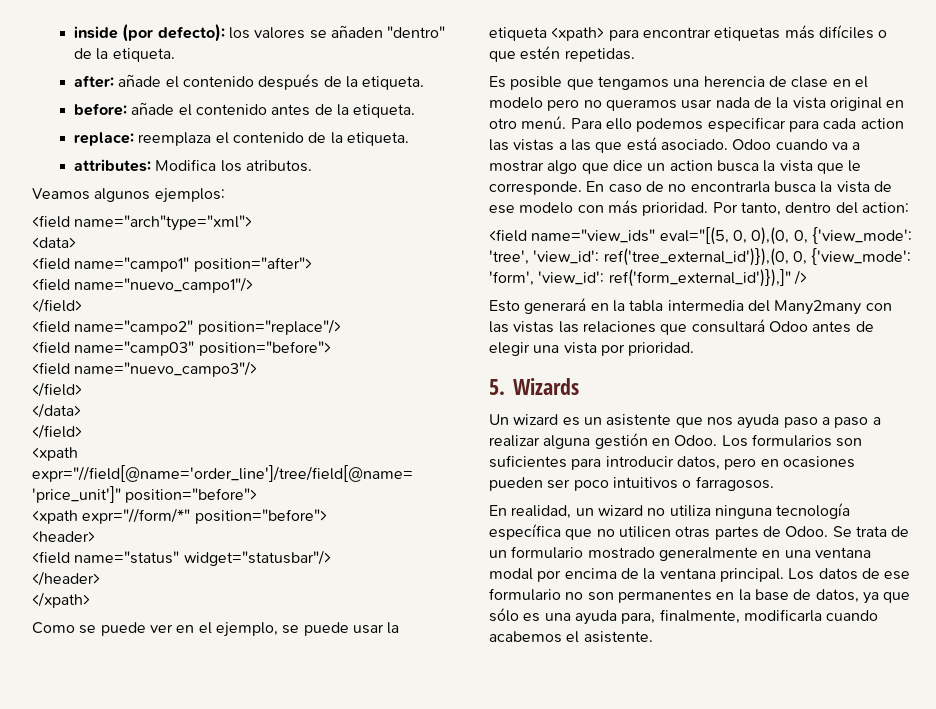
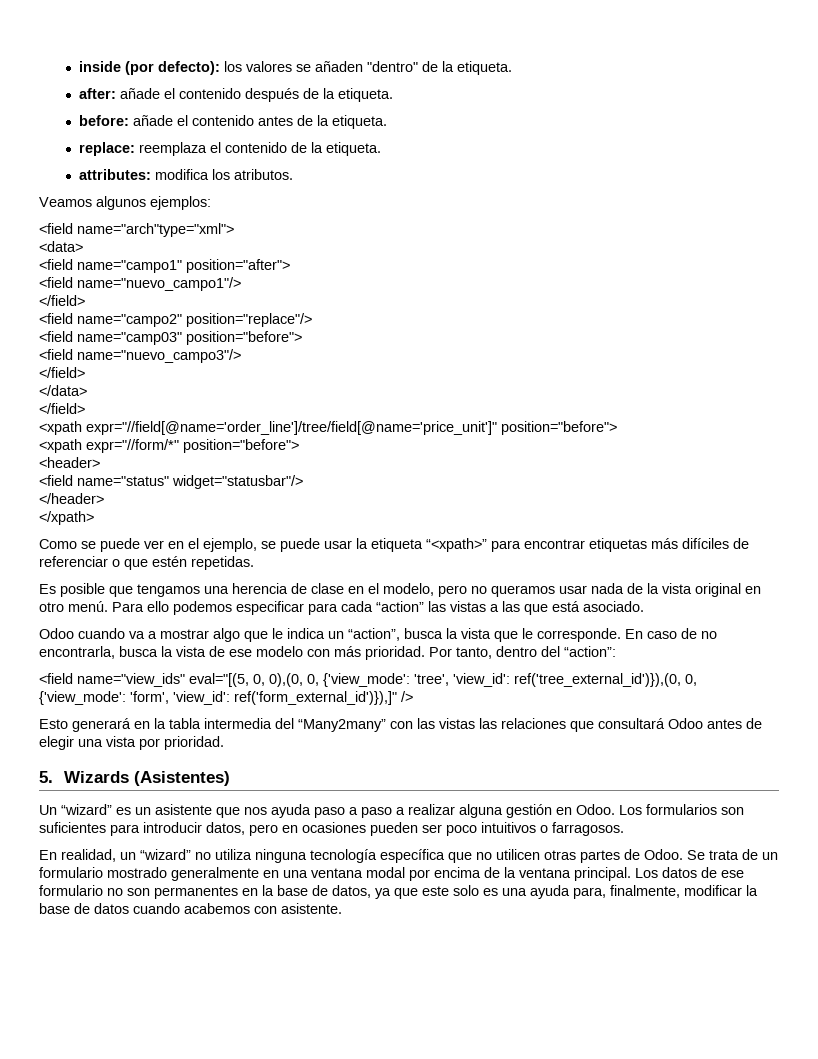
- attributes: Modifica los atributos.
+ attributes: modifica los atributos.
- Como se puede ver en el ejemplo, se puede usar la etiqueta <xpath> para encontrar etiquetas más difíciles o que estén repetidas.
+ Como se puede ver en el ejemplo, se puede usar la etiqueta “<xpath>” para encontrar etiquetas más difíciles de referenciar o que estén repetidas.
- Es posible que tengamos una herencia de clase en el modelo pero no queramos usar nada de la vista original en otro menú.
+ Es posible que tengamos una herencia de clase en el modelo, pero no queramos usar nada de la vista original en otro menú.
- Para ello podemos especificar para cada action las vistas a las que está asociado. Odoo cuando va a mostrar algo que dice un action busca la vista que le corresponde.
+ Para ello podemos especificar para cada “action” las vistas a las que está asociado.
+ Odoo cuando va a mostrar algo que le indica un “action”, busca la vista que le corresponde.
- En caso de no encontrarla busca la vista de ese modelo con más prioridad.
+ En caso de no encontrarla, busca la vista de ese modelo con más prioridad.
- Por tanto, dentro del action:
+ Por tanto, dentro del “action”:
- Esto generará en la tabla intermedia del Many2many con las vistas las relaciones que consultará Odoo antes de elegir una vista por prioridad.
+ Esto generará en la tabla intermedia del “Many2many” con las vistas las relaciones que consultará Odoo antes de elegir una vista por prioridad.
- 5. Wizards
+ 5. Wizards (Asistentes)
- Un wizard es un asistente que nos ayuda paso a paso a realizar alguna gestión en Odoo.
+ Un “wizard” es un asistente que nos ayuda paso a paso a realizar alguna gestión en Odoo.
- En realidad, un wizard no utiliza ninguna tecnología específica que no utilicen otras partes de Odoo.
+ En realidad, un “wizard” no utiliza ninguna tecnología específica que no utilicen otras partes de Odoo.
- Los datos de ese formulario no son permanentes en la base de datos, ya que sólo es una ayuda para, finalmente, modificarla cuando acabemos el asistente.
+ Los datos de ese formulario no son permanentes en la base de datos, ya que este solo es una ayuda para, finalmente, modificar la base de datos cuando acabemos con asistente.

